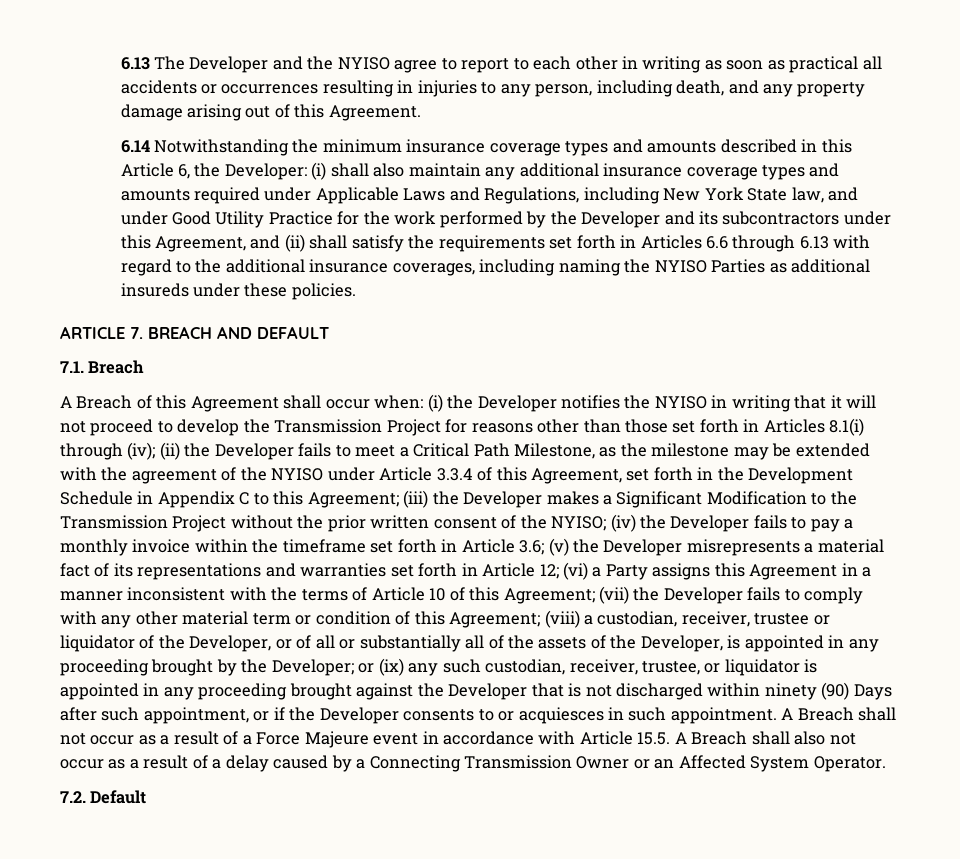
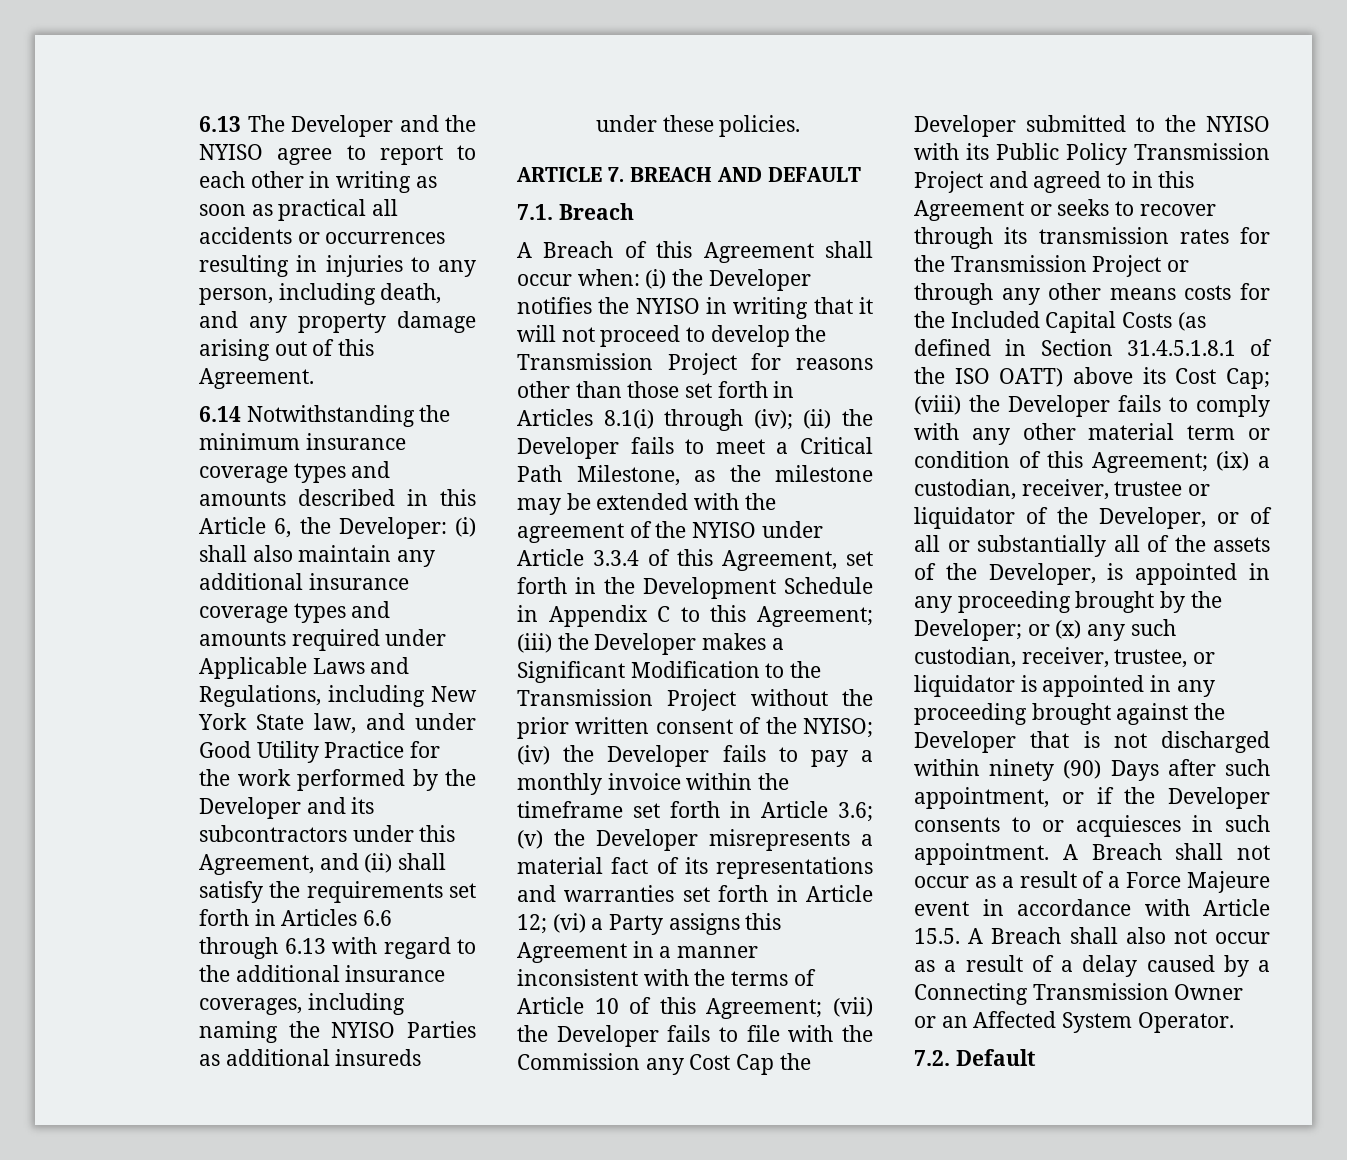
- (vii) the Developer fails to comply with any other material term or condition of this Agreement;
+ (vii) the Developer fails to file with the Commission any Cost Cap the Developer submitted to the NYISO with its Public Policy Transmission Project and agreed to in this Agreement or seeks to recover through its transmission rates for the Transmission Project or through any other means costs for the Included Capital Costs (as defined in Section 31.4.5.1.8.1 of the ISO OATT) above its Cost Cap; (viii) the Developer fails to comply with any other material term or condition of this Agreement;
- (viii) a custodian, receiver, trustee or liquidator of the Developer, or of all or substantially all of the assets of the Developer, is appointed in any proceeding brought by the Developer;
+ (ix) a custodian, receiver, trustee or liquidator of the Developer, or of all or substantially all of the assets of the Developer, is appointed in any proceeding brought by the Developer;
- or (ix) any such custodian, receiver, trustee, or liquidator is appointed in any proceeding brought against the Developer that is not discharged within ninety (90) Days after such appointment, or if the Developer consents to or acquiesces in such appointment.
+ or (x) any such custodian, receiver, trustee, or liquidator is appointed in any proceeding brought against the Developer that is not discharged within ninety (90) Days after such appointment, or if the Developer consents to or acquiesces in such appointment.

